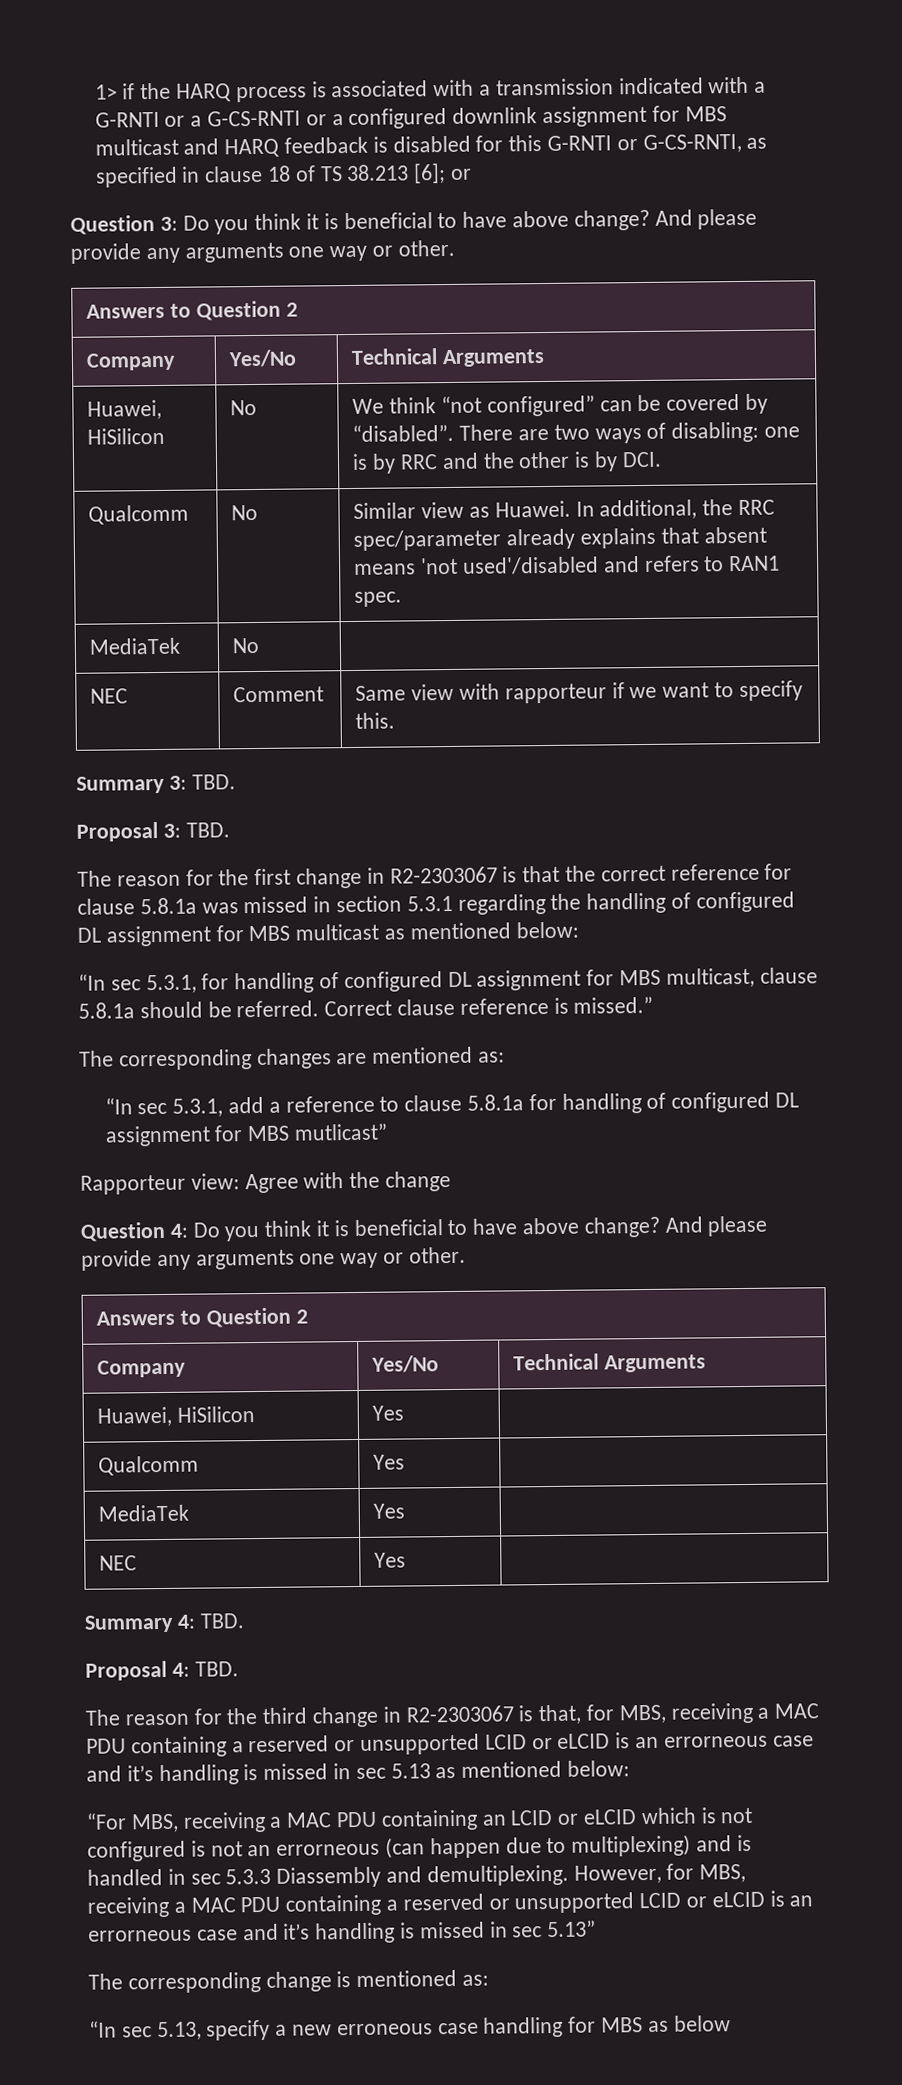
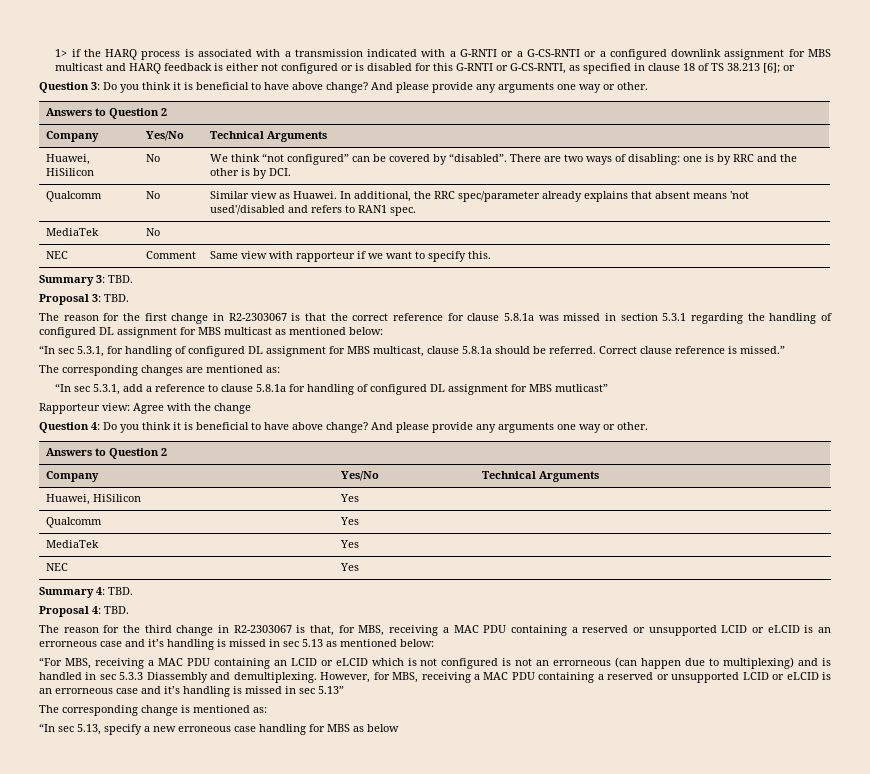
- 1> if the HARQ process is associated with a transmission indicated with a G-RNTI or a G-CS-RNTI or a configured downlink assignment for MBS multicast and HARQ feedback is disabled for this G-RNTI or G-CS-RNTI, as specified in clause 18 of TS 38.213 [6]; or
+ 1> if the HARQ process is associated with a transmission indicated with a G-RNTI or a G-CS-RNTI or a configured downlink assignment for MBS multicast and HARQ feedback is either not configured or is disabled for this G-RNTI or G-CS-RNTI, as specified in clause 18 of TS 38.213 [6]; or

